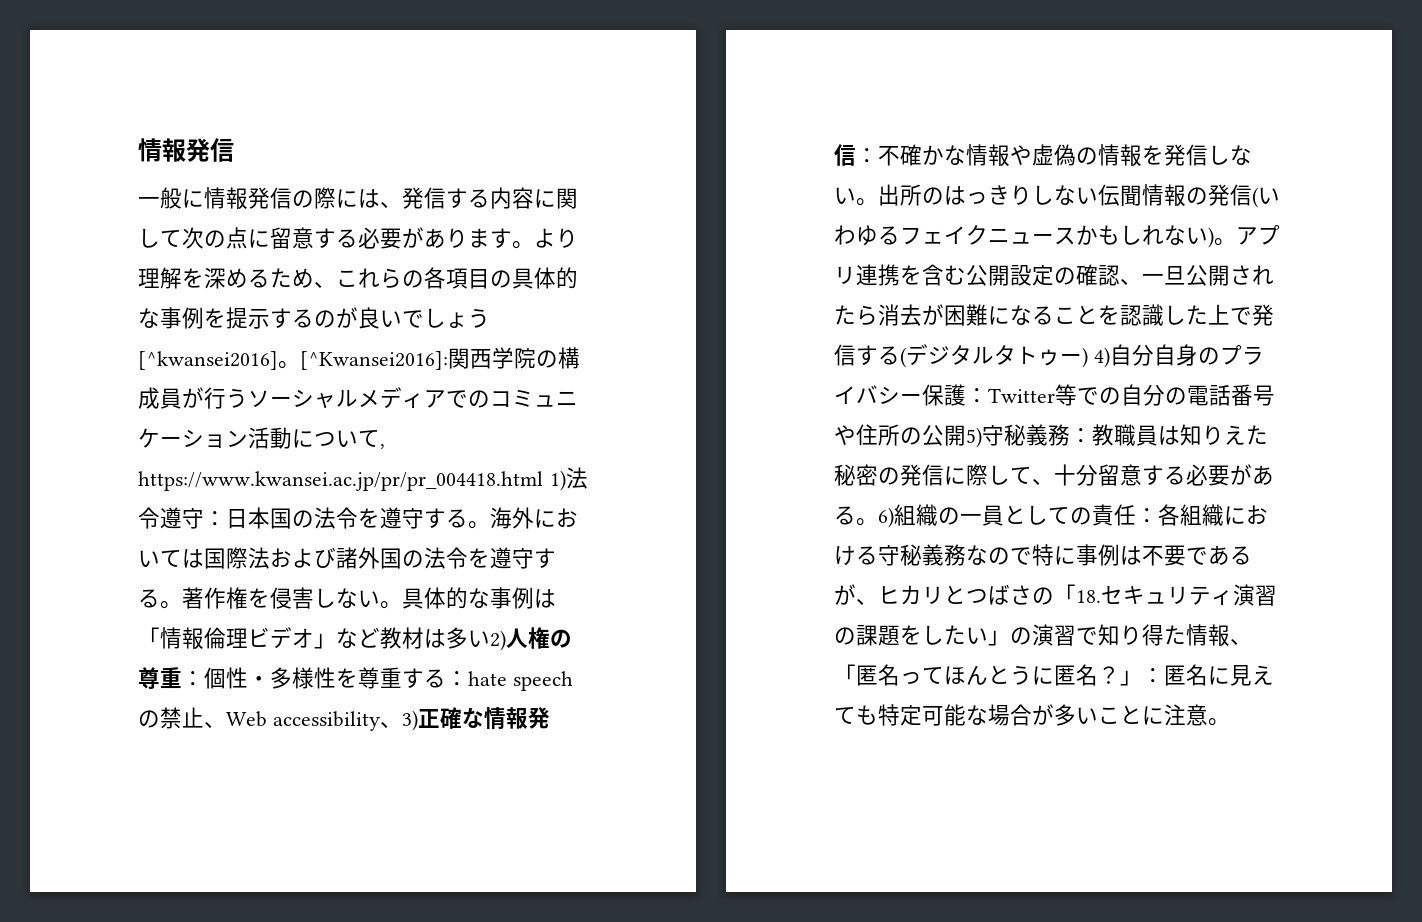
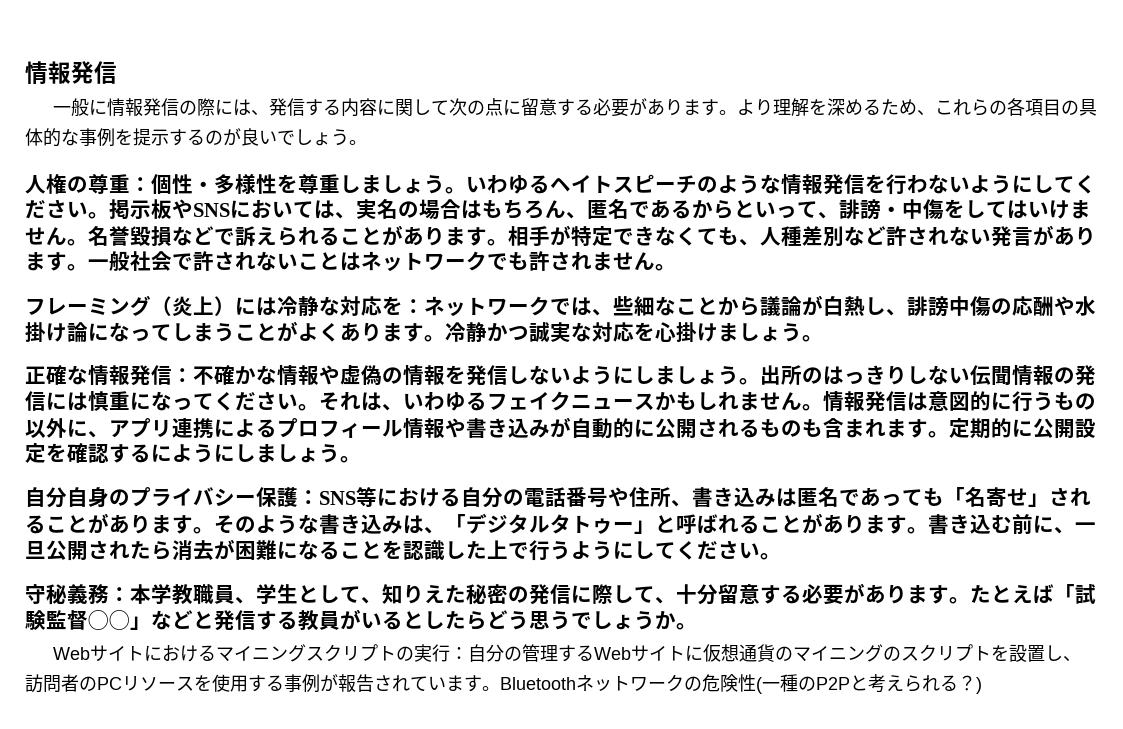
- より理解を深めるため、これらの各項目の具体的な事例を提示するのが良いでしょう[^kwansei2016]。[^Kwansei2016]:関西学院の構成員が行うソーシャルメディアでのコミュニケーション活動について, https://www.kwansei.ac.jp/pr/pr_004418.html 1)法令遵守：日本国の法令を遵守する。海外においては国際法および諸外国の法令を遵守する。著作権を侵害しない。具体的な事例は「情報倫理ビデオ」など教材は多い2)人権の尊重：個性・多様性を尊重する：hate speechの禁止、Web accessibility、3)正確な情報発信：不確かな情報や虚偽の情報を発信しない。
+ より理解を深めるため、これらの各項目の具体的な事例を提示するのが良いでしょう。
+ 人権の尊重：個性・多様性を尊重しましょう。いわゆるヘイトスピーチのような情報発信を行わないようにしてください。掲示板やSNSにおいては、実名の場合はもちろん、匿名であるからといって、誹謗・中傷をしてはいけません。名誉毀損などで訴えられることがあります。相手が特定できなくても、人種差別など許されない発言があります。一般社会で許されないことはネットワークでも許されません。
+ フレーミング（炎上）には冷静な対応を：ネットワークでは、些細なことから議論が白熱し、誹謗中傷の応酬や水掛け論になってしまうことがよくあります。冷静かつ誠実な対応を心掛けましょう。
+ 正確な情報発信：不確かな情報や虚偽の情報を発信しないようにしましょう。
- 出所のはっきりしない伝聞情報の発信(いわゆるフェイクニュースかもしれない)。アプリ連携を含む公開設定の確認、一旦公開されたら消去が困難になることを認識した上で発信する(デジタルタトゥー) 4)自分自身のプライバシー保護：Twitter等での自分の電話番号や住所の公開5)守秘義務：教職員は知りえた秘密の発信に際して、十分留意する必要がある。6)組織の一員としての責任：各組織における守秘義務なので特に事例は不要であるが、ヒカリとつばさの「18.セキュリティ演習の課題をしたい」の演習で知り得た情報、「匿名ってほんとうに匿名？」：匿名に見えても特定可能な場合が多いことに注意。
+ 出所のはっきりしない伝聞情報の発信には慎重になってください。それは、いわゆるフェイクニュースかもしれません。情報発信は意図的に行うもの以外に、アプリ連携によるプロフィール情報や書き込みが自動的に公開されるものも含まれます。定期的に公開設定を確認するにようにしましょう。
+ 自分自身のプライバシー保護：SNS等における自分の電話番号や住所、書き込みは匿名であっても「名寄せ」されることがあります。そのような書き込みは、「デジタルタトゥー」と呼ばれることがあります。書き込む前に、一旦公開されたら消去が困難になることを認識した上で行うようにしてください。
+ 守秘義務：本学教職員、学生として、知りえた秘密の発信に際して、十分留意する必要があります。たとえば「試験監督◯◯」などと発信する教員がいるとしたらどう思うでしょうか。
+ Webサイトにおけるマイニングスクリプトの実行：自分の管理するWebサイトに仮想通貨のマイニングのスクリプトを設置し、訪問者のPCリソースを使用する事例が報告されています。Bluetoothネットワークの危険性(一種のP2Pと考えられる？)

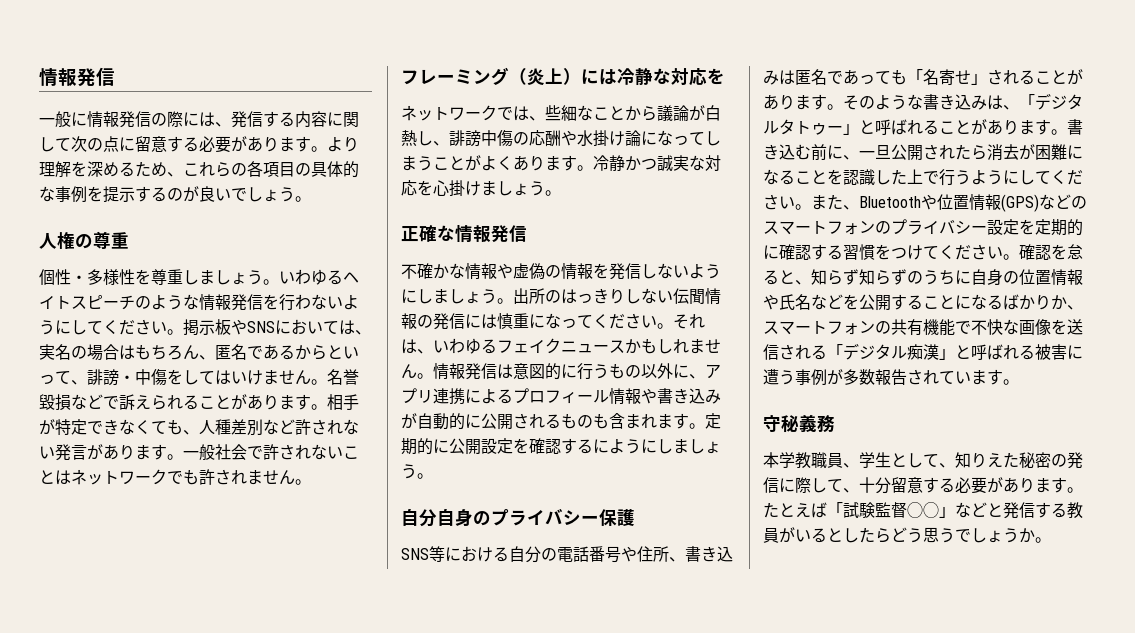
- 人権の尊重：個性・多様性を尊重しましょう。
+ 人権の尊重
+ 個性・多様性を尊重しましょう。
- フレーミング（炎上）には冷静な対応を：ネットワークでは、些細なことから議論が白熱し、誹謗中傷の応酬や水掛け論になってしまうことがよくあります。
+ フレーミング（炎上）には冷静な対応を
+ ネットワークでは、些細なことから議論が白熱し、誹謗中傷の応酬や水掛け論になってしまうことがよくあります。
- 正確な情報発信：不確かな情報や虚偽の情報を発信しないようにしましょう。
+ 正確な情報発信
+ 不確かな情報や虚偽の情報を発信しないようにしましょう。
- 自分自身のプライバシー保護：SNS等における自分の電話番号や住所、書き込みは匿名であっても「名寄せ」されることがあります。
+ 自分自身のプライバシー保護
+ SNS等における自分の電話番号や住所、書き込みは匿名であっても「名寄せ」されることがあります。
+ また、Bluetoothや位置情報(GPS)などのスマートフォンのプライバシー設定を定期的に確認する習慣をつけてください。確認を怠ると、知らず知らずのうちに自身の位置情報や氏名などを公開することになるばかりか、スマートフォンの共有機能で不快な画像を送信される「デジタル痴漢」と呼ばれる被害に遭う事例が多数報告されています。
- 守秘義務：本学教職員、学生として、知りえた秘密の発信に際して、十分留意する必要があります。
+ 守秘義務
+ 本学教職員、学生として、知りえた秘密の発信に際して、十分留意する必要があります。
- Webサイトにおけるマイニングスクリプトの実行：自分の管理するWebサイトに仮想通貨のマイニングのスクリプトを設置し、訪問者のPCリソースを使用する事例が報告されています。Bluetoothネットワークの危険性(一種のP2Pと考えられる？)

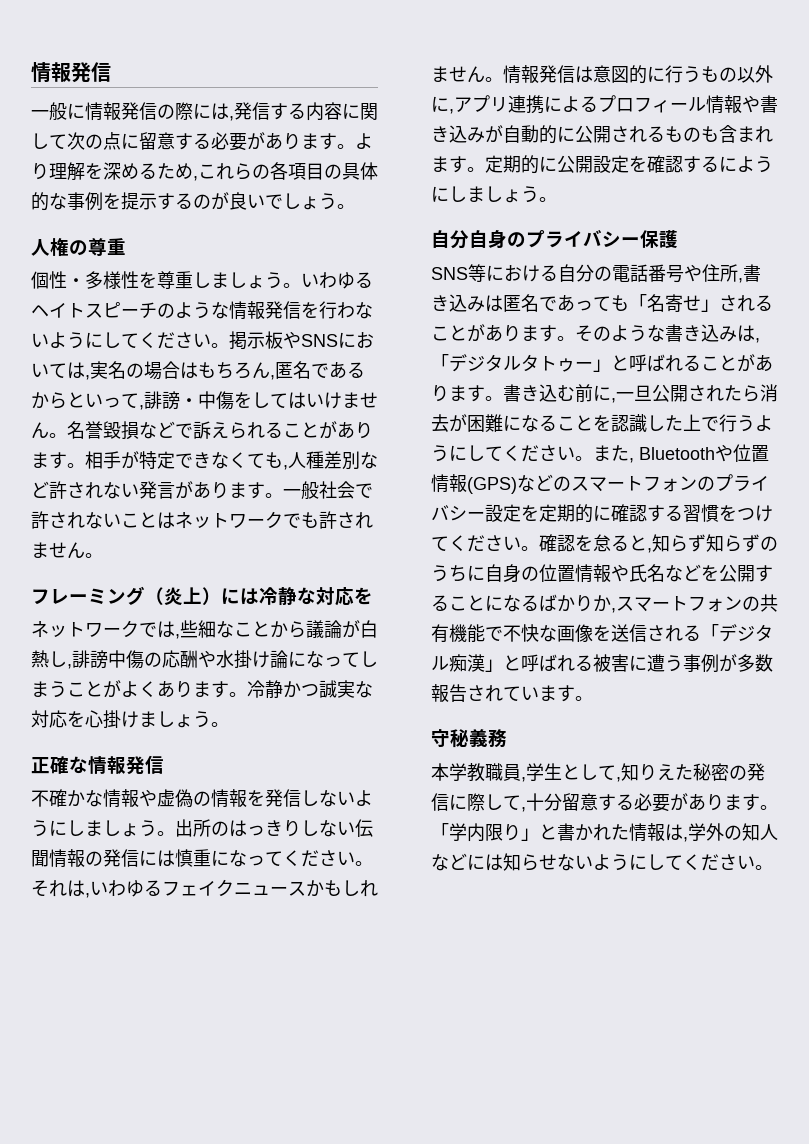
- 一般に情報発信の際には、発信する内容に関して次の点に留意する必要があります。
+ 一般に情報発信の際には,発信する内容に関して次の点に留意する必要があります。
- より理解を深めるため、これらの各項目の具体的な事例を提示するのが良いでしょう。
+ より理解を深めるため,これらの各項目の具体的な事例を提示するのが良いでしょう。
- 掲示板やSNSにおいては、実名の場合はもちろん、匿名であるからといって、誹謗・中傷をしてはいけません。
+ 掲示板やSNSにおいては,実名の場合はもちろん,匿名であるからといって,誹謗・中傷をしてはいけません。
- 相手が特定できなくても、人種差別など許されない発言があります。
+ 相手が特定できなくても,人種差別など許されない発言があります。
- ネットワークでは、些細なことから議論が白熱し、誹謗中傷の応酬や水掛け論になってしまうことがよくあります。
+ ネットワークでは,些細なことから議論が白熱し,誹謗中傷の応酬や水掛け論になってしまうことがよくあります。
- それは、いわゆるフェイクニュースかもしれません。
+ それは,いわゆるフェイクニュースかもしれません。
- 情報発信は意図的に行うもの以外に、アプリ連携によるプロフィール情報や書き込みが自動的に公開されるものも含まれます。
+ 情報発信は意図的に行うもの以外に,アプリ連携によるプロフィール情報や書き込みが自動的に公開されるものも含まれます。
- SNS等における自分の電話番号や住所、書き込みは匿名であっても「名寄せ」されることがあります。
+ SNS等における自分の電話番号や住所,書き込みは匿名であっても「名寄せ」されることがあります。
- そのような書き込みは、「デジタルタトゥー」と呼ばれることがあります。
+ そのような書き込みは,「デジタルタトゥー」と呼ばれることがあります。
- 書き込む前に、一旦公開されたら消去が困難になることを認識した上で行うようにしてください。
+ 書き込む前に,一旦公開されたら消去が困難になることを認識した上で行うようにしてください。
- また、Bluetoothや位置情報(GPS)などのスマートフォンのプライバシー設定を定期的に確認する習慣をつけてください。
+ また, Bluetoothや位置情報(GPS)などのスマートフォンのプライバシー設定を定期的に確認する習慣をつけてください。
- 確認を怠ると、知らず知らずのうちに自身の位置情報や氏名などを公開することになるばかりか、スマートフォンの共有機能で不快な画像を送信される「デジタル痴漢」と呼ばれる被害に遭う事例が多数報告されています。
+ 確認を怠ると,知らず知らずのうちに自身の位置情報や氏名などを公開することになるばかりか,スマートフォンの共有機能で不快な画像を送信される「デジタル痴漢」と呼ばれる被害に遭う事例が多数報告されています。
- 本学教職員、学生として、知りえた秘密の発信に際して、十分留意する必要があります。
+ 本学教職員,学生として,知りえた秘密の発信に際して,十分留意する必要があります。
- たとえば「試験監督◯◯」などと発信する教員がいるとしたらどう思うでしょうか。
+ 「学内限り」と書かれた情報は,学外の知人などには知らせないようにしてください。

